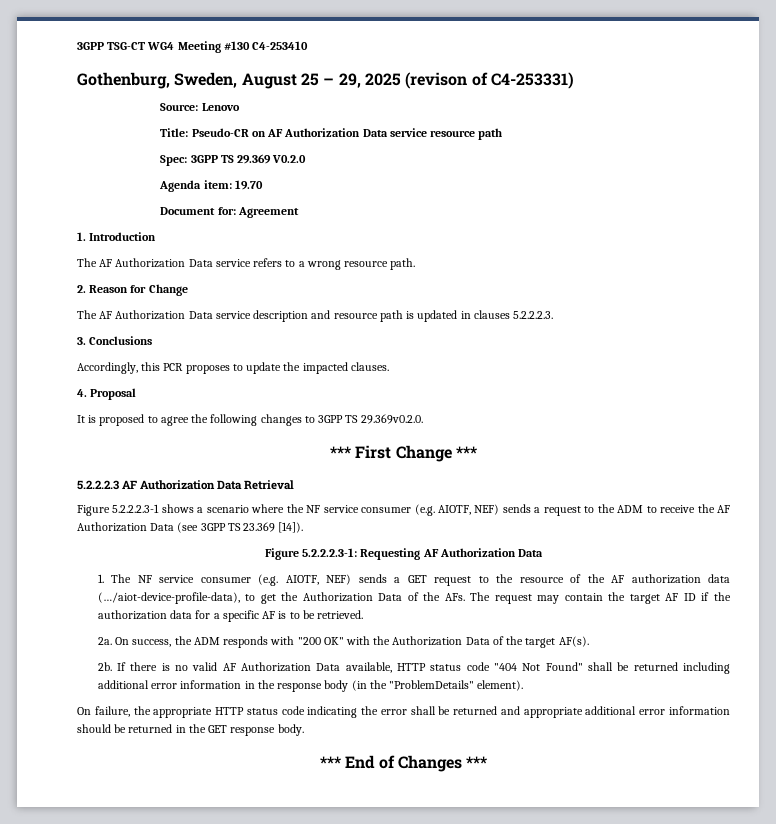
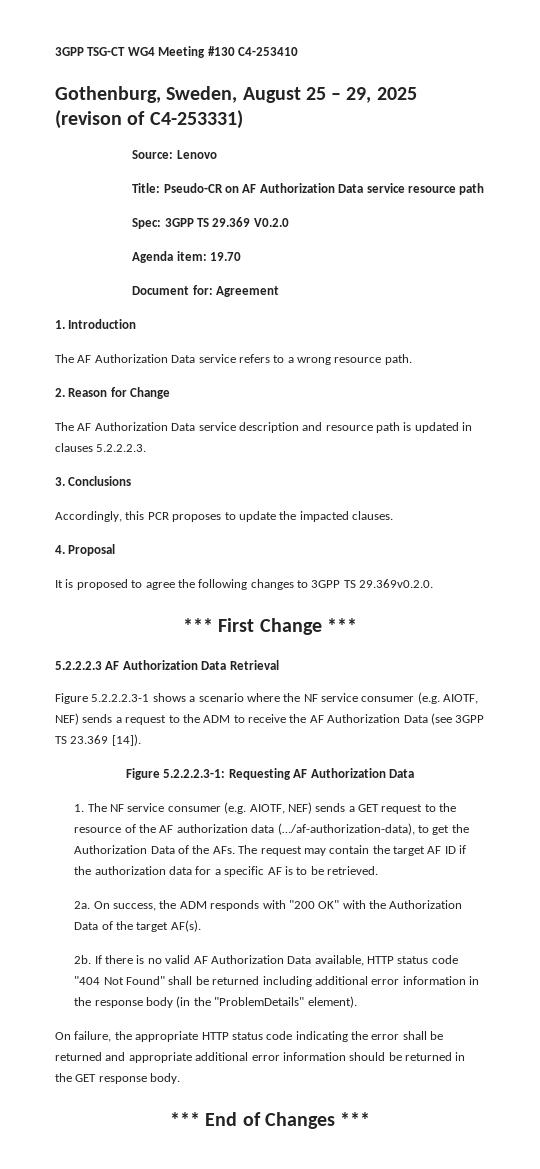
- 1. The NF service consumer (e.g. AIOTF, NEF) sends a GET request to the resource of the AF authorization data (…/aiot-device-profile-data), to get the Authorization Data of the AFs. The request may contain the target AF ID if the authorization data for a specific AF is to be retrieved.
+ 1. The NF service consumer (e.g. AIOTF, NEF) sends a GET request to the resource of the AF authorization data (…/af-authorization-data), to get the Authorization Data of the AFs. The request may contain the target AF ID if the authorization data for a specific AF is to be retrieved.

